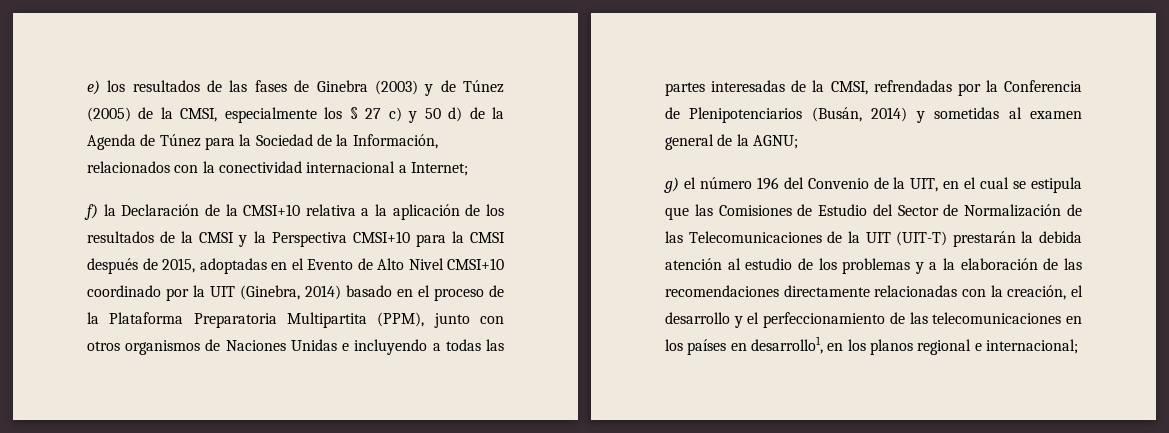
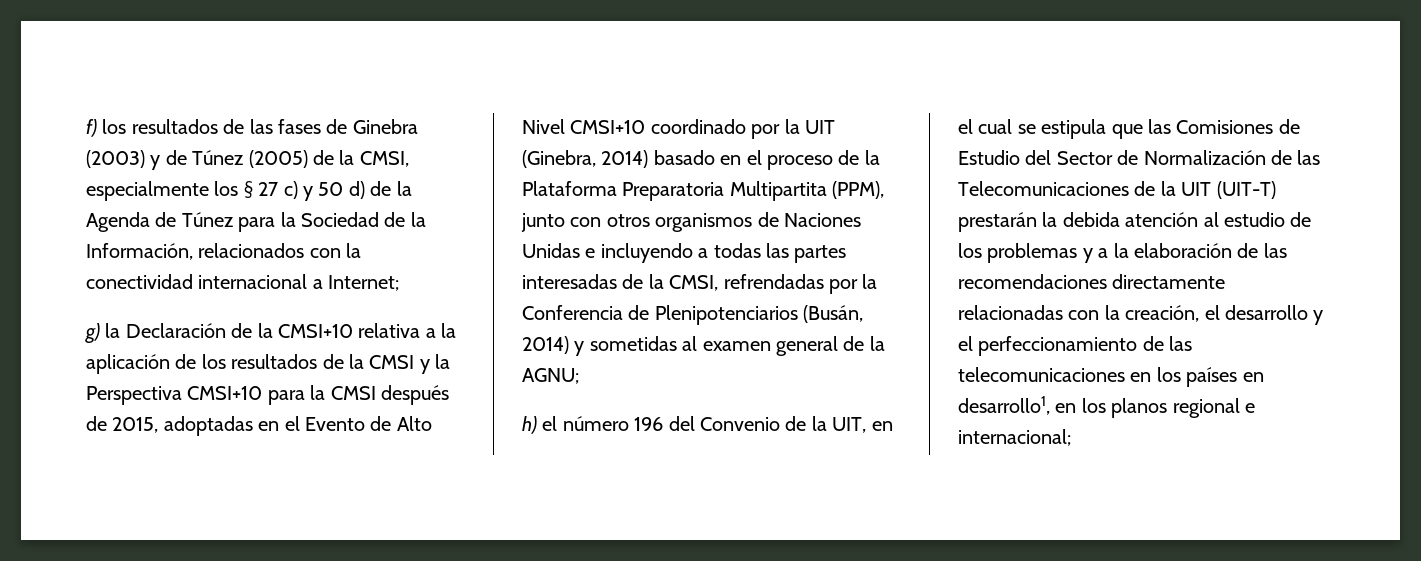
- e) los resultados de las fases de Ginebra (2003) y de Túnez (2005) de la CMSI, especialmente los § 27 c) y 50 d) de la Agenda de Túnez para la Sociedad de la Información, relacionados con la conectividad internacional a Internet;
+ f) los resultados de las fases de Ginebra (2003) y de Túnez (2005) de la CMSI, especialmente los § 27 c) y 50 d) de la Agenda de Túnez para la Sociedad de la Información, relacionados con la conectividad internacional a Internet;
- f) la Declaración de la CMSI+10 relativa a la aplicación de los resultados de la CMSI y la Perspectiva CMSI+10 para la CMSI después de 2015, adoptadas en el Evento de Alto Nivel CMSI+10 coordinado por la UIT (Ginebra, 2014) basado en el proceso de la Plataforma Preparatoria Multipartita (PPM), junto con otros organismos de Naciones Unidas e incluyendo a todas las partes interesadas de la CMSI, refrendadas por la Conferencia de Plenipotenciarios (Busán, 2014) y sometidas al examen general de la AGNU;
+ g) la Declaración de la CMSI+10 relativa a la aplicación de los resultados de la CMSI y la Perspectiva CMSI+10 para la CMSI después de 2015, adoptadas en el Evento de Alto Nivel CMSI+10 coordinado por la UIT (Ginebra, 2014) basado en el proceso de la Plataforma Preparatoria Multipartita (PPM), junto con otros organismos de Naciones Unidas e incluyendo a todas las partes interesadas de la CMSI, refrendadas por la Conferencia de Plenipotenciarios (Busán, 2014) y sometidas al examen general de la AGNU;
- g) el número 196 del Convenio de la UIT, en el cual se estipula que las Comisiones de Estudio del Sector de Normalización de las Telecomunicaciones de la UIT (UIT-T) prestarán la debida atención al estudio de los problemas y a la elaboración de las recomendaciones directamente relacionadas con la creación, el desarrollo y el perfeccionamiento de las telecomunicaciones en los países en desarrollo1, en los planos regional e internacional;
+ h) el número 196 del Convenio de la UIT, en el cual se estipula que las Comisiones de Estudio del Sector de Normalización de las Telecomunicaciones de la UIT (UIT-T) prestarán la debida atención al estudio de los problemas y a la elaboración de las recomendaciones directamente relacionadas con la creación, el desarrollo y el perfeccionamiento de las telecomunicaciones en los países en desarrollo1, en los planos regional e internacional;

